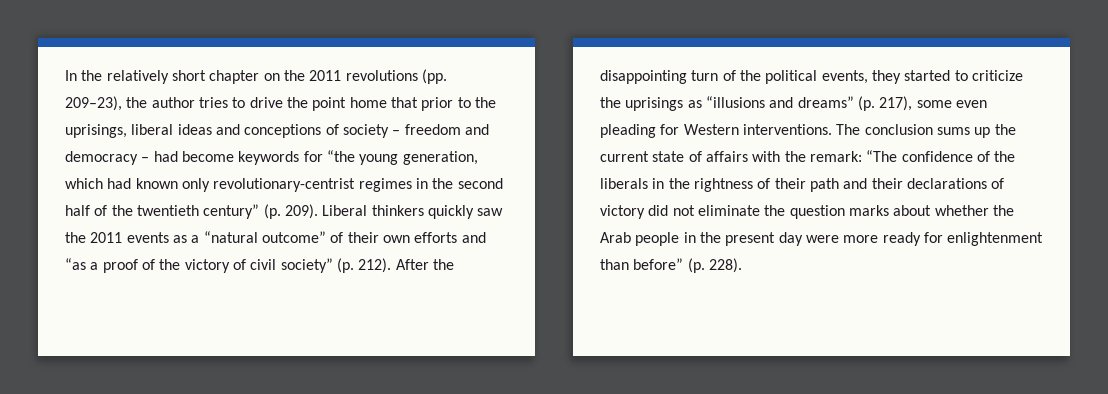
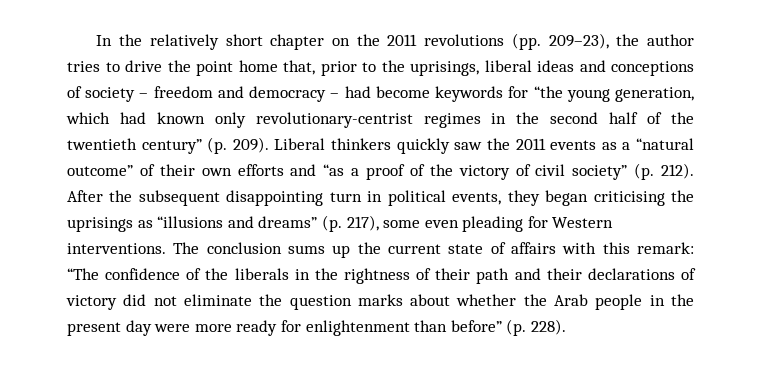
- In the relatively short chapter on the 2011 revolutions (pp. 209–23), the author tries to drive the point home that prior to the uprisings, liberal ideas and conceptions of society – freedom and democracy – had become keywords for “the young generation, which had known only revolutionary-centrist regimes in the second half of the twentieth century” (p. 209).
+ In the relatively short chapter on the 2011 revolutions (pp. 209–23), the author tries to drive the point home that, prior to the uprisings, liberal ideas and conceptions of society – freedom and democracy – had become keywords for “the young generation, which had known only revolutionary-centrist regimes in the second half of the twentieth century” (p. 209).
- After the disappointing turn of the political events, they started to criticize the uprisings as “illusions and dreams” (p. 217), some even pleading for Western interventions.
+ After the subsequent disappointing turn in political events, they began criticising the uprisings as “illusions and dreams” (p. 217), some even pleading for Western interventions.
- The conclusion sums up the current state of affairs with the remark: “The confidence of the liberals in the rightness of their path and their declarations of victory did not eliminate the question marks about whether the Arab people in the present day were more ready for enlightenment than before” (p. 228).
+ The conclusion sums up the current state of affairs with this remark: “The confidence of the liberals in the rightness of their path and their declarations of victory did not eliminate the question marks about whether the Arab people in the present day were more ready for enlightenment than before” (p. 228).

